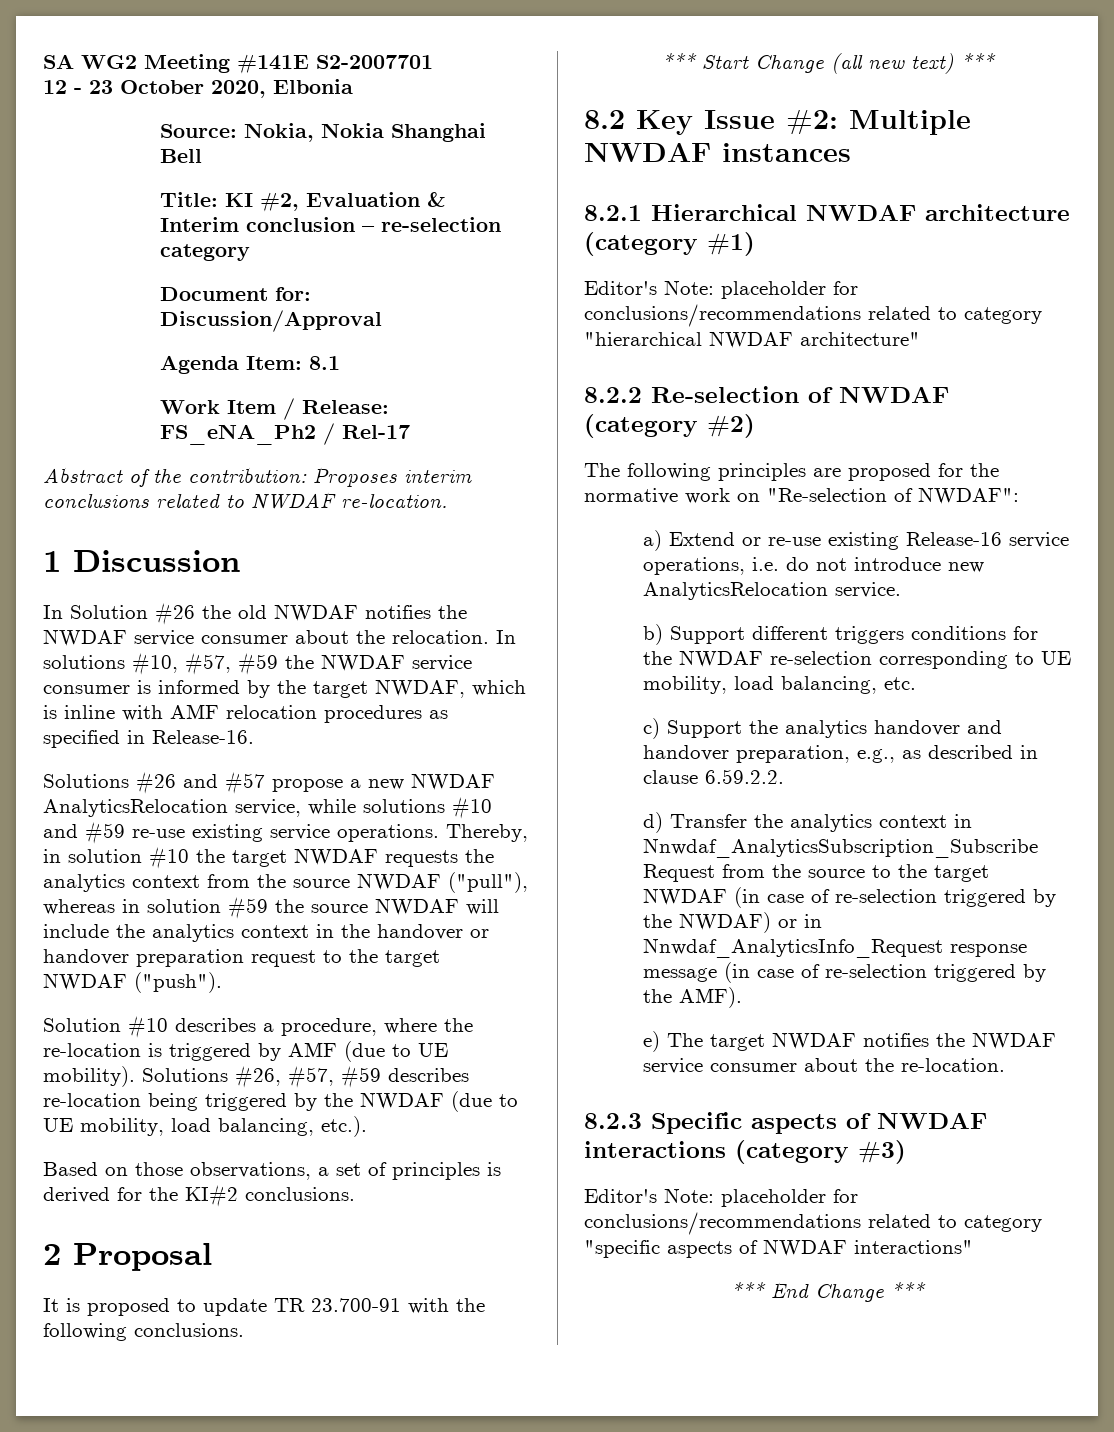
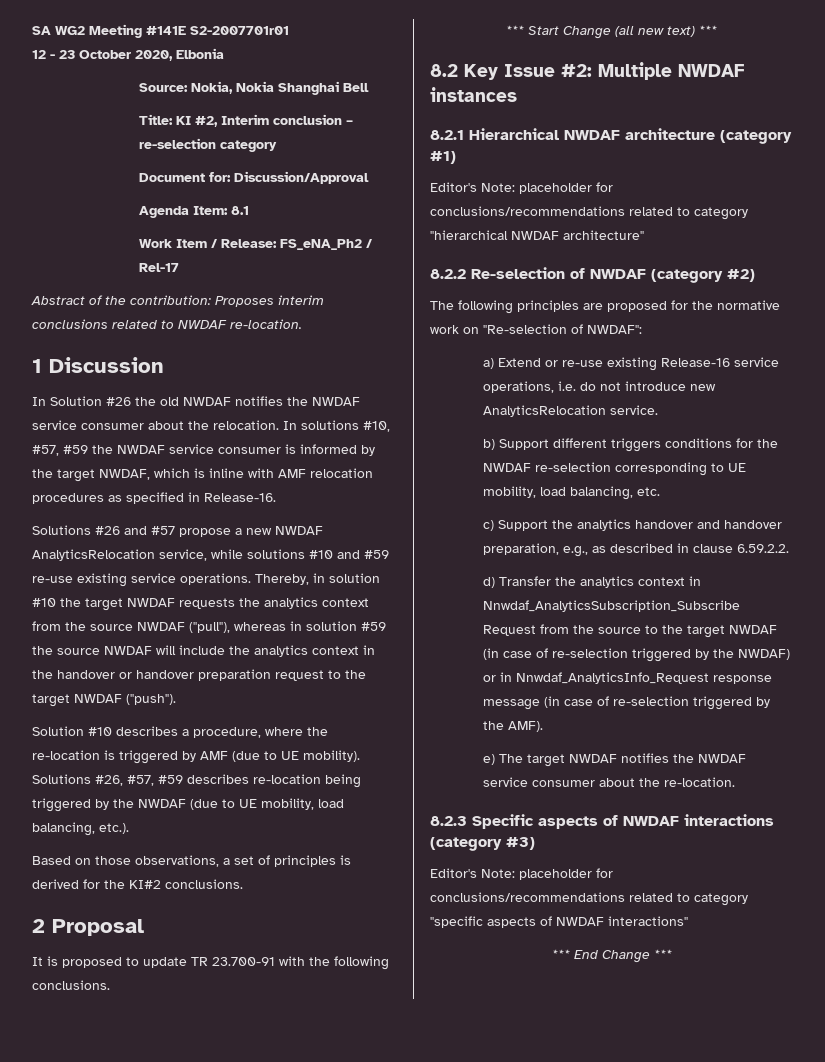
- SA WG2 Meeting #141E S2-2007701
+ SA WG2 Meeting #141E S2-2007701r01
- Title: KI #2, Evaluation & Interim conclusion – re-selection category
+ Title: KI #2, Interim conclusion – re-selection category

